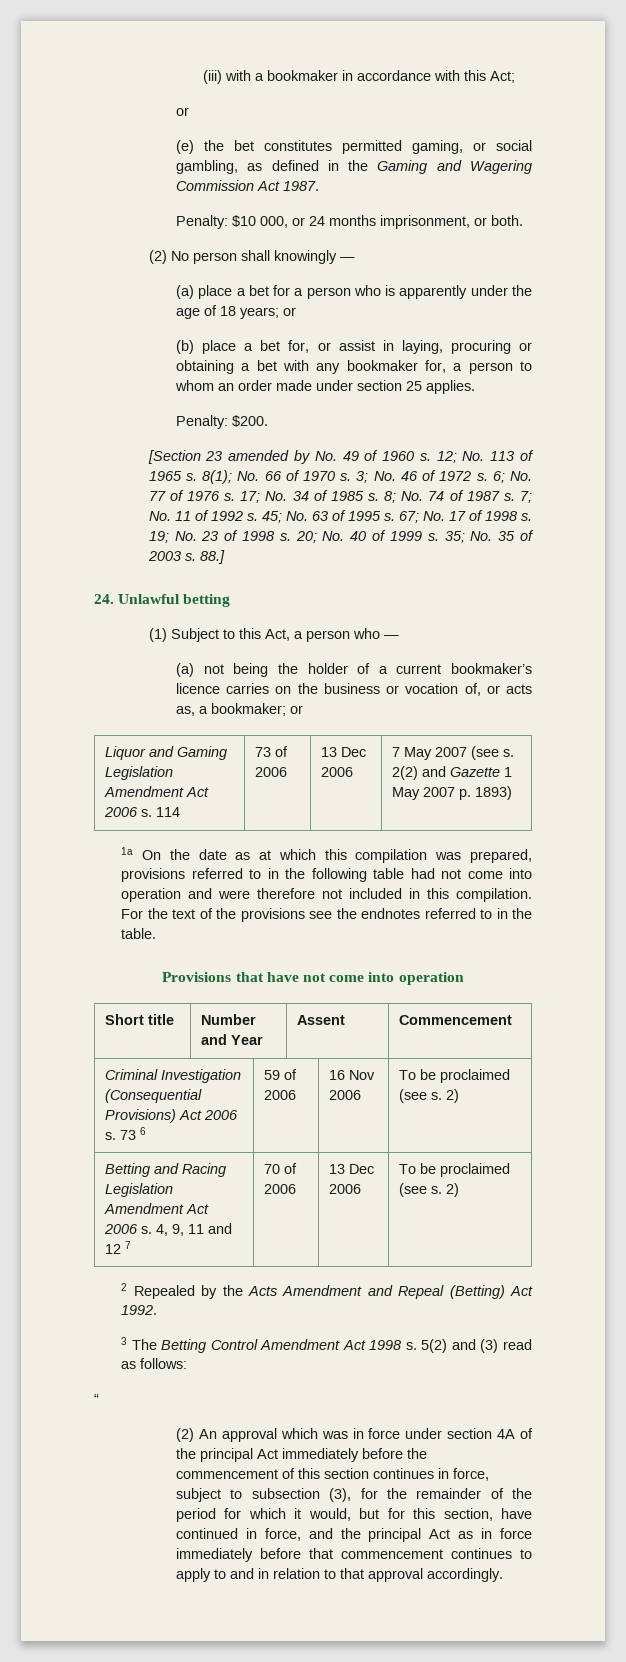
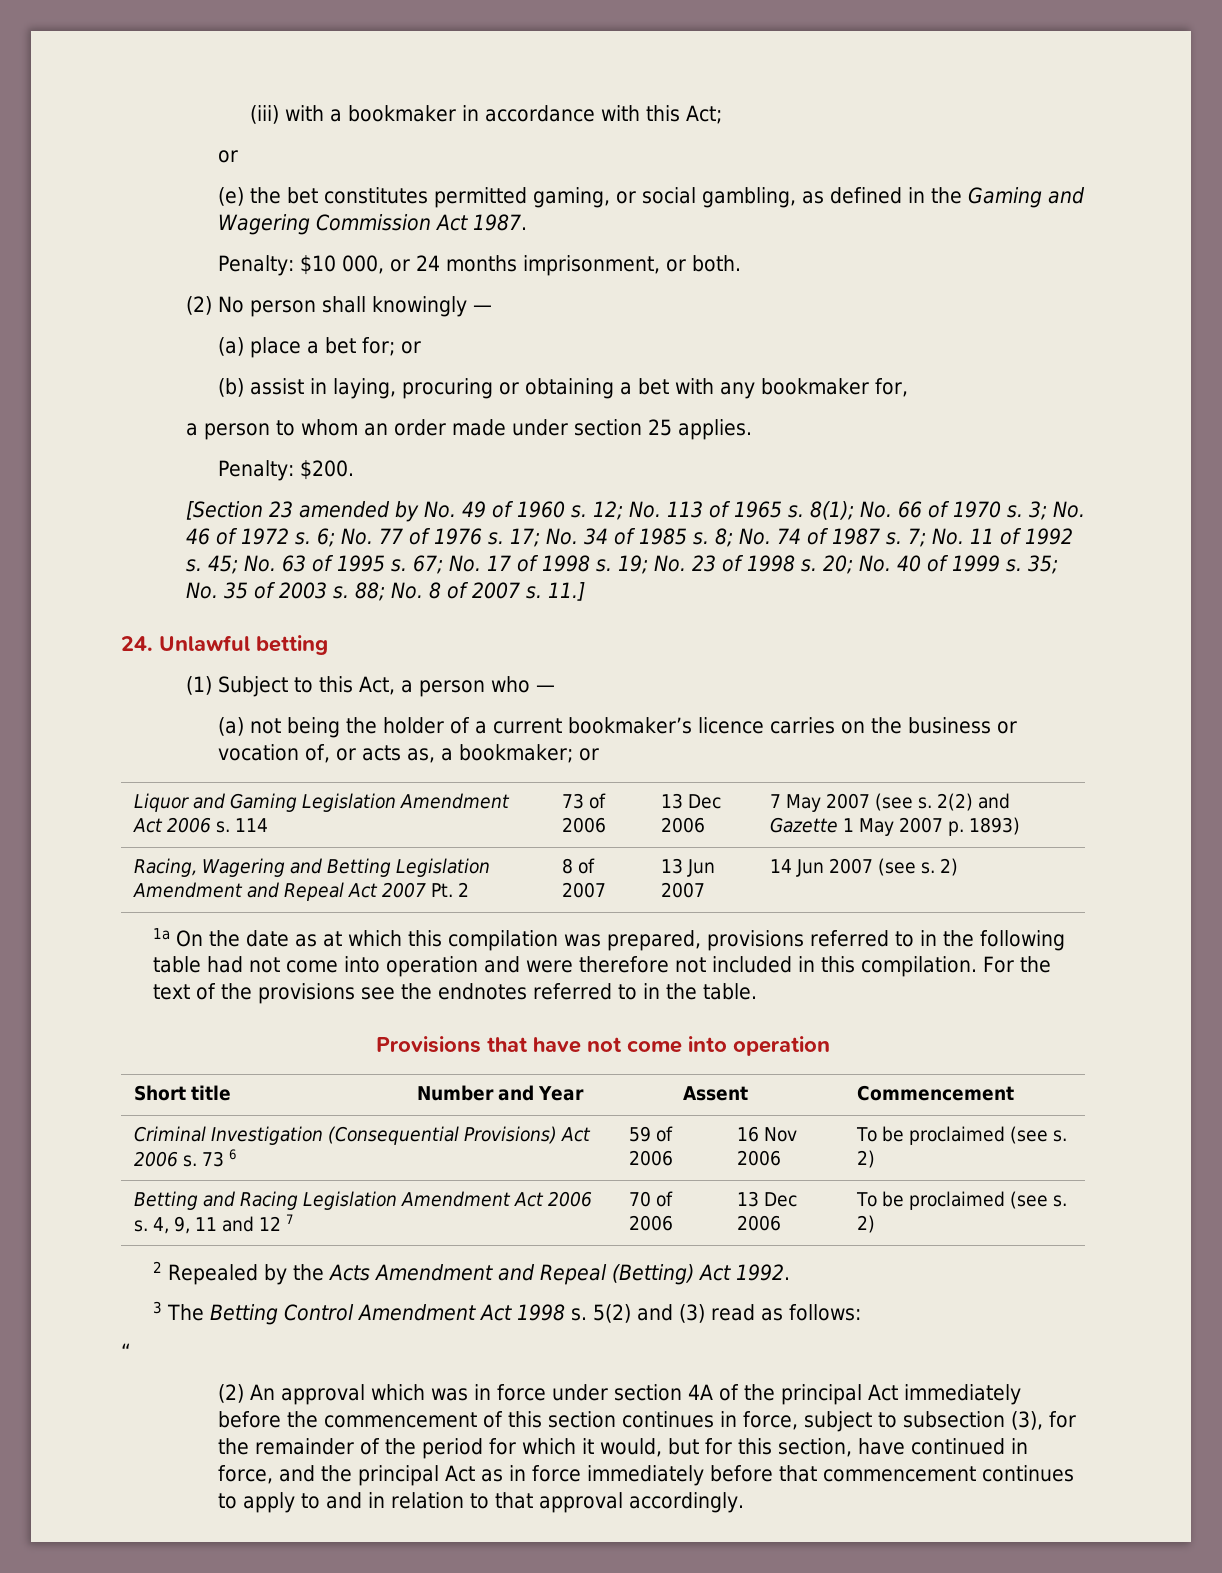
- (a) place a bet for a person who is apparently under the age of 18 years; or
- (b) place a bet for, or assist in laying, procuring or obtaining a bet with any bookmaker for, a person to whom an order made under section 25 applies.
+ (a) place a bet for; or
+ (b) assist in laying, procuring or obtaining a bet with any bookmaker for,
+ a person to whom an order made under section 25 applies.
- 88.]
+ 88; No. 8 of 2007 s. 11.]
+ Racing, Wagering and Betting Legislation Amendment and Repeal Act 2007 Pt. 2 | 8 of 2007 | 13 Jun 2007 | 14 Jun 2007 (see s. 2)

